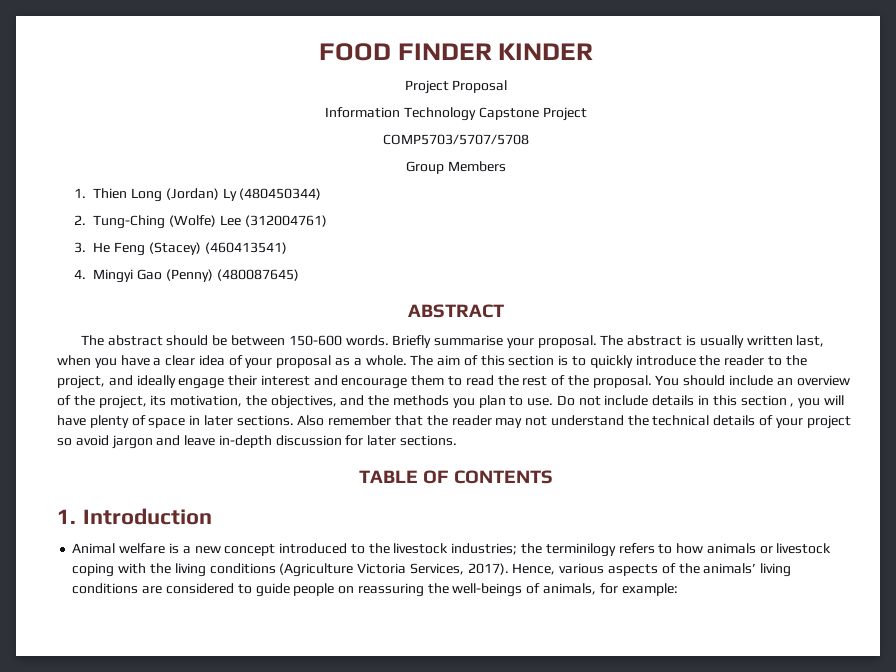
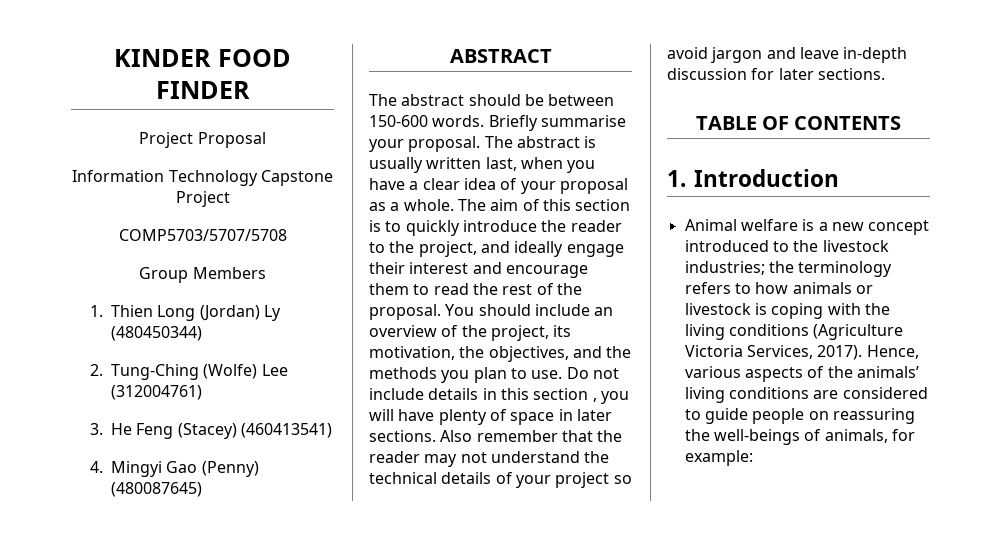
- FOOD FINDER KINDER
+ KINDER FOOD FINDER
- Animal welfare is a new concept introduced to the livestock industries; the terminilogy refers to how animals or livestock coping with the living conditions (Agriculture Victoria Services, 2017).
+ Animal welfare is a new concept introduced to the livestock industries; the terminology refers to how animals or livestock is coping with the living conditions (Agriculture Victoria Services, 2017).

